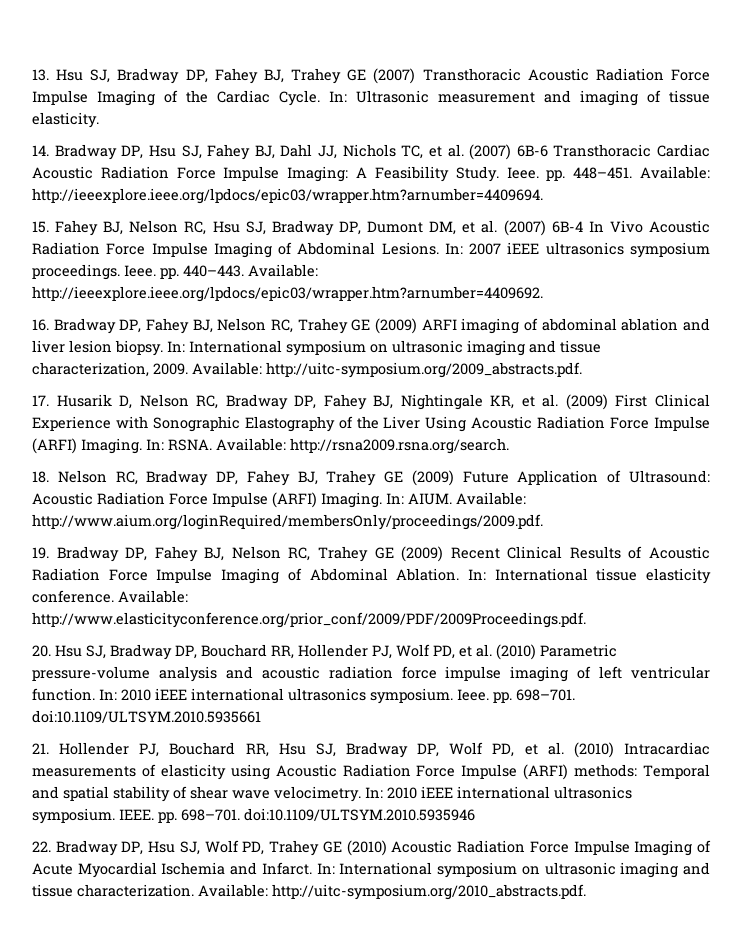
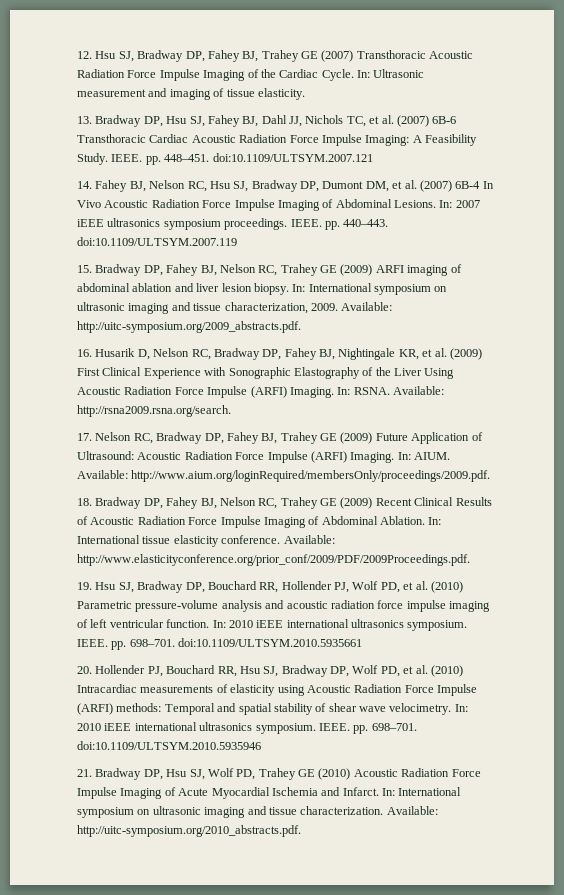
- 13. Hsu SJ, Bradway DP, Fahey BJ, Trahey GE (2007) Transthoracic Acoustic Radiation Force Impulse Imaging of the Cardiac Cycle.
+ 12. Hsu SJ, Bradway DP, Fahey BJ, Trahey GE (2007) Transthoracic Acoustic Radiation Force Impulse Imaging of the Cardiac Cycle.
- 14. Bradway DP, Hsu SJ, Fahey BJ, Dahl JJ, Nichols TC, et al. (2007) 6B-6 Transthoracic Cardiac Acoustic Radiation Force Impulse Imaging: A Feasibility Study.
+ 13. Bradway DP, Hsu SJ, Fahey BJ, Dahl JJ, Nichols TC, et al. (2007) 6B-6 Transthoracic Cardiac Acoustic Radiation Force Impulse Imaging: A Feasibility Study.
- Ieee. pp. 448–451. Available: http://ieeexplore.ieee.org/lpdocs/epic03/wrapper.htm?arnumber=4409694.
- 15. Fahey BJ, Nelson RC, Hsu SJ, Bradway DP, Dumont DM, et al. (2007) 6B-4 In Vivo Acoustic Radiation Force Impulse Imaging of Abdominal Lesions.
+ IEEE. pp. 448–451. doi:10.1109/ULTSYM.2007.121
+ 14. Fahey BJ, Nelson RC, Hsu SJ, Bradway DP, Dumont DM, et al. (2007) 6B-4 In Vivo Acoustic Radiation Force Impulse Imaging of Abdominal Lesions.
- Ieee. pp. 440–443. Available: http://ieeexplore.ieee.org/lpdocs/epic03/wrapper.htm?arnumber=4409692.
- 16. Bradway DP, Fahey BJ, Nelson RC, Trahey GE (2009) ARFI imaging of abdominal ablation and liver lesion biopsy.
+ IEEE. pp. 440–443. doi:10.1109/ULTSYM.2007.119
+ 15. Bradway DP, Fahey BJ, Nelson RC, Trahey GE (2009) ARFI imaging of abdominal ablation and liver lesion biopsy.
- 17. Husarik D, Nelson RC, Bradway DP, Fahey BJ, Nightingale KR, et al. (2009) First Clinical Experience with Sonographic Elastography of the Liver Using Acoustic Radiation Force Impulse (ARFI) Imaging.
+ 16. Husarik D, Nelson RC, Bradway DP, Fahey BJ, Nightingale KR, et al. (2009) First Clinical Experience with Sonographic Elastography of the Liver Using Acoustic Radiation Force Impulse (ARFI) Imaging.
- 18. Nelson RC, Bradway DP, Fahey BJ, Trahey GE (2009) Future Application of Ultrasound: Acoustic Radiation Force Impulse (ARFI) Imaging.
+ 17. Nelson RC, Bradway DP, Fahey BJ, Trahey GE (2009) Future Application of Ultrasound: Acoustic Radiation Force Impulse (ARFI) Imaging.
- 19. Bradway DP, Fahey BJ, Nelson RC, Trahey GE (2009) Recent Clinical Results of Acoustic Radiation Force Impulse Imaging of Abdominal Ablation.
+ 18. Bradway DP, Fahey BJ, Nelson RC, Trahey GE (2009) Recent Clinical Results of Acoustic Radiation Force Impulse Imaging of Abdominal Ablation.
- 20. Hsu SJ, Bradway DP, Bouchard RR, Hollender PJ, Wolf PD, et al. (2010) Parametric pressure-volume analysis and acoustic radiation force impulse imaging of left ventricular function.
+ 19. Hsu SJ, Bradway DP, Bouchard RR, Hollender PJ, Wolf PD, et al. (2010) Parametric pressure-volume analysis and acoustic radiation force impulse imaging of left ventricular function.
- Ieee. pp. 698–701. doi:10.1109/ULTSYM.2010.5935661
+ IEEE. pp. 698–701. doi:10.1109/ULTSYM.2010.5935661
- 21. Hollender PJ, Bouchard RR, Hsu SJ, Bradway DP, Wolf PD, et al. (2010) Intracardiac measurements of elasticity using Acoustic Radiation Force Impulse (ARFI) methods: Temporal and spatial stability of shear wave velocimetry.
+ 20. Hollender PJ, Bouchard RR, Hsu SJ, Bradway DP, Wolf PD, et al. (2010) Intracardiac measurements of elasticity using Acoustic Radiation Force Impulse (ARFI) methods: Temporal and spatial stability of shear wave velocimetry.
- 22. Bradway DP, Hsu SJ, Wolf PD, Trahey GE (2010) Acoustic Radiation Force Impulse Imaging of Acute Myocardial Ischemia and Infarct.
+ 21. Bradway DP, Hsu SJ, Wolf PD, Trahey GE (2010) Acoustic Radiation Force Impulse Imaging of Acute Myocardial Ischemia and Infarct.

